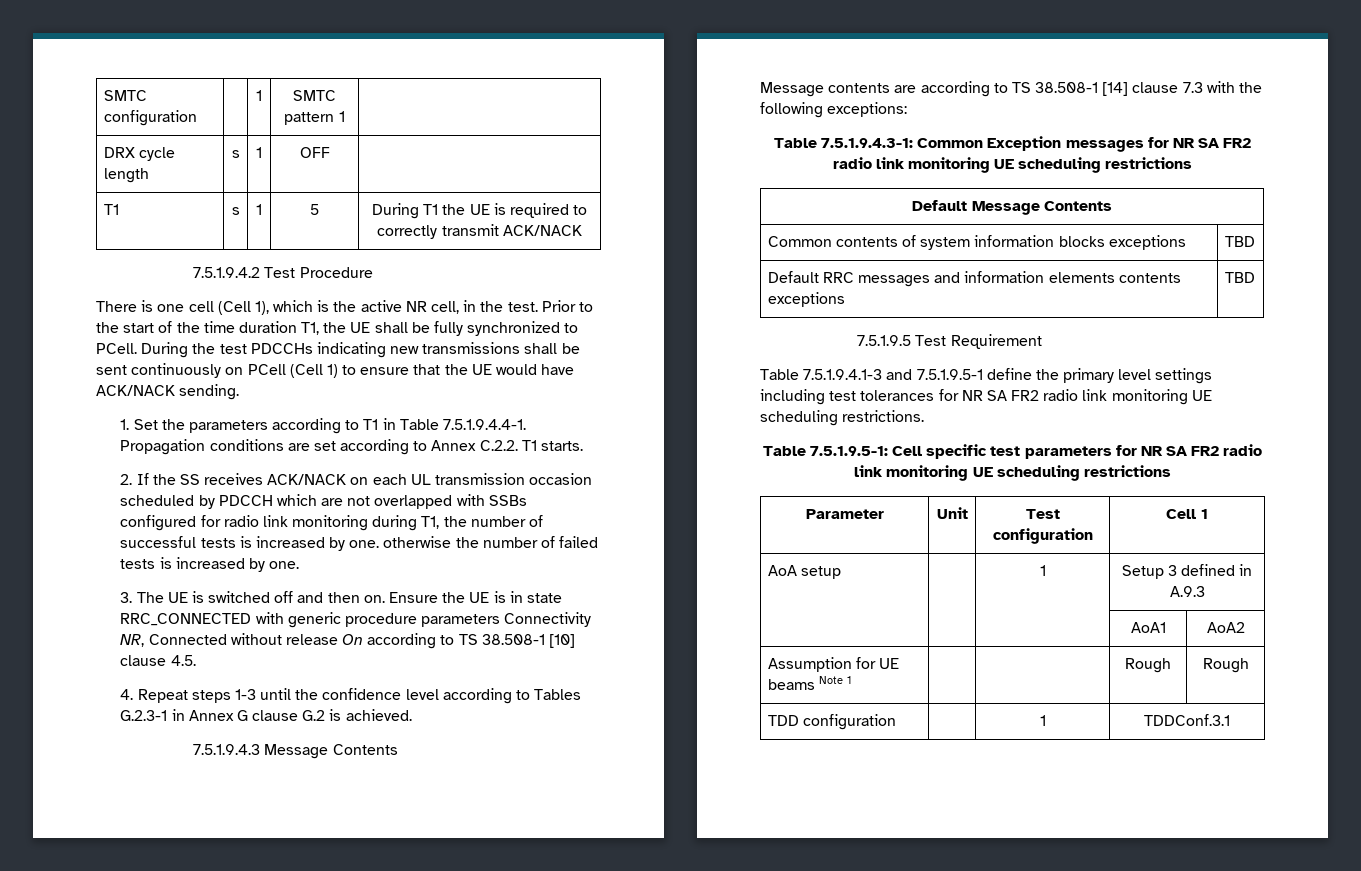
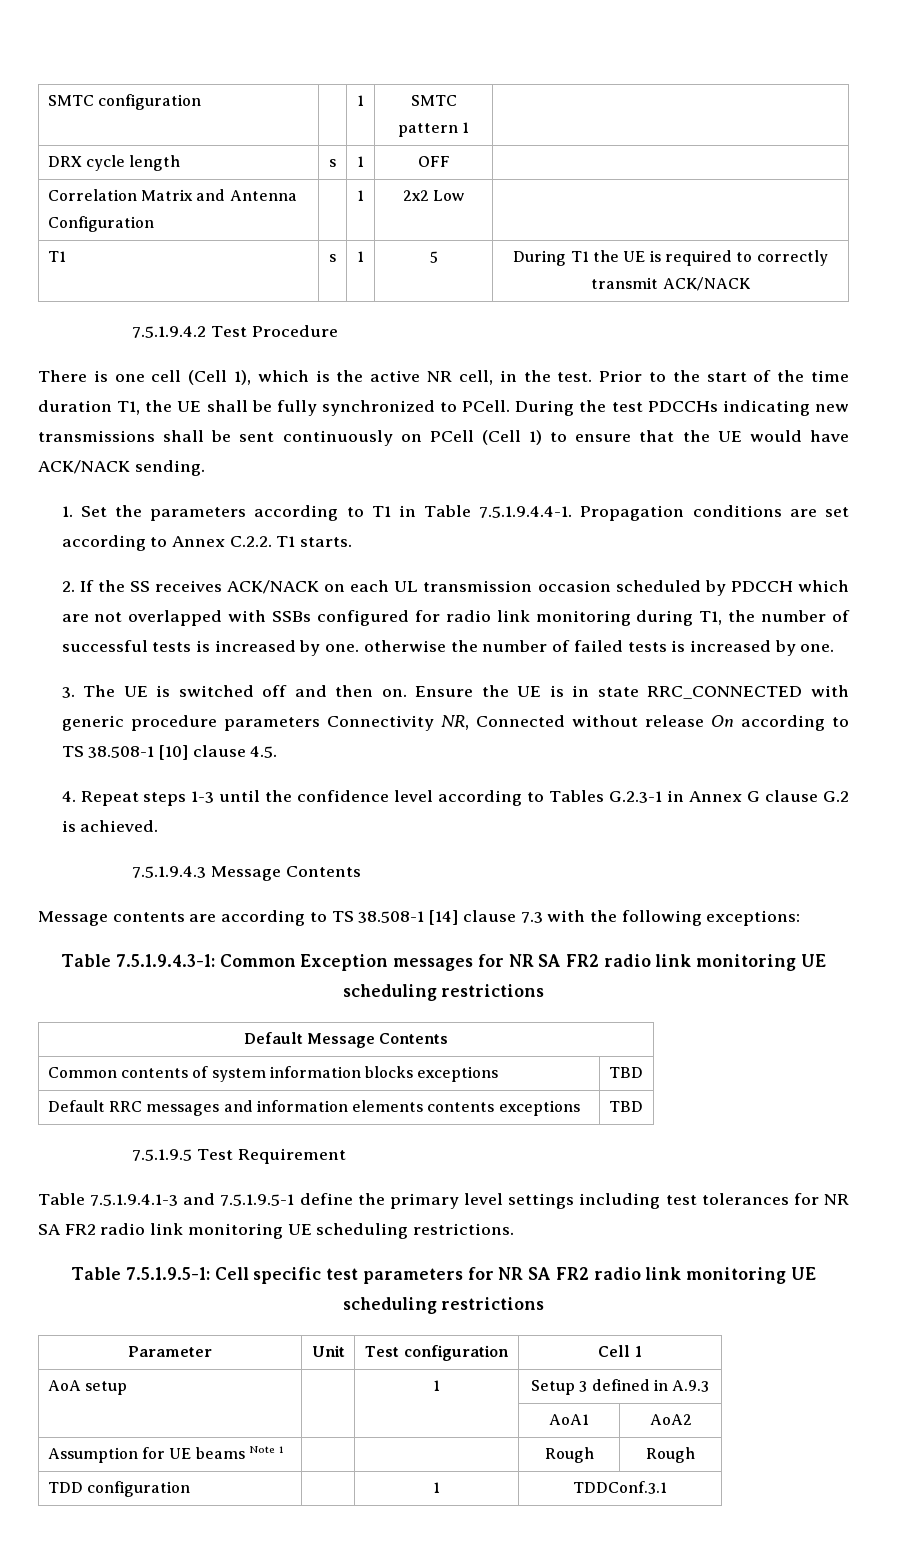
+ Correlation Matrix and Antenna Configuration | | 1 | 2x2 Low |

